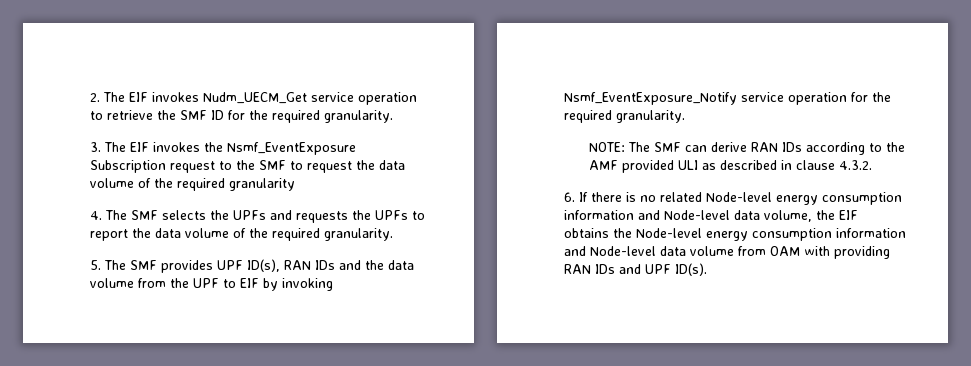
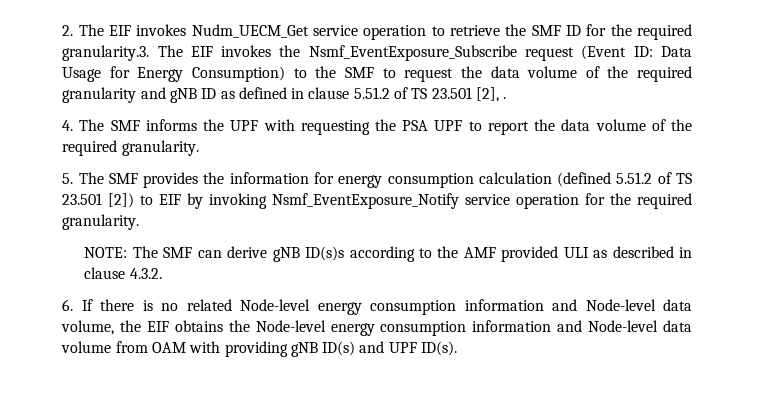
- 2. The EIF invokes Nudm_UECM_Get service operation to retrieve the SMF ID for the required granularity.
- 3. The EIF invokes the Nsmf_EventExposure Subscription request to the SMF to request the data volume of the required granularity
- 4. The SMF selects the UPFs and requests the UPFs to report the data volume of the required granularity.
+ 2. The EIF invokes Nudm_UECM_Get service operation to retrieve the SMF ID for the required granularity.3. The EIF invokes the Nsmf_EventExposure_Subscribe request (Event ID: Data Usage for Energy Consumption) to the SMF to request the data volume of the required granularity and gNB ID as defined in clause 5.51.2 of TS 23.501 [2], .
+ 4. The SMF informs the UPF with requesting the PSA UPF to report the data volume of the required granularity.
- 5. The SMF provides UPF ID(s), RAN IDs and the data volume from the UPF to EIF by invoking Nsmf_EventExposure_Notify service operation for the required granularity.
+ 5. The SMF provides the information for energy consumption calculation (defined 5.51.2 of TS 23.501 [2]) to EIF by invoking Nsmf_EventExposure_Notify service operation for the required granularity.
- NOTE: The SMF can derive RAN IDs according to the AMF provided ULI as described in clause 4.3.2.
+ NOTE: The SMF can derive gNB ID(s)s according to the AMF provided ULI as described in clause 4.3.2.
- 6. If there is no related Node-level energy consumption information and Node-level data volume, the EIF obtains the Node-level energy consumption information and Node-level data volume from OAM with providing RAN IDs and UPF ID(s).
+ 6. If there is no related Node-level energy consumption information and Node-level data volume, the EIF obtains the Node-level energy consumption information and Node-level data volume from OAM with providing gNB ID(s) and UPF ID(s).

